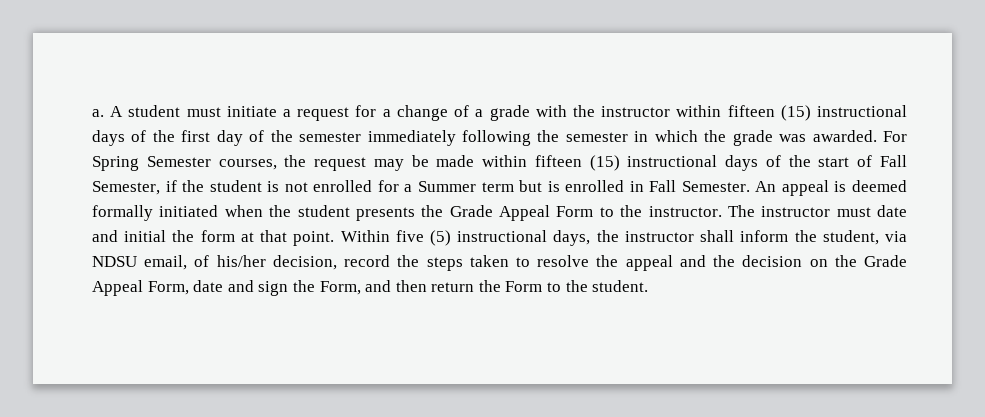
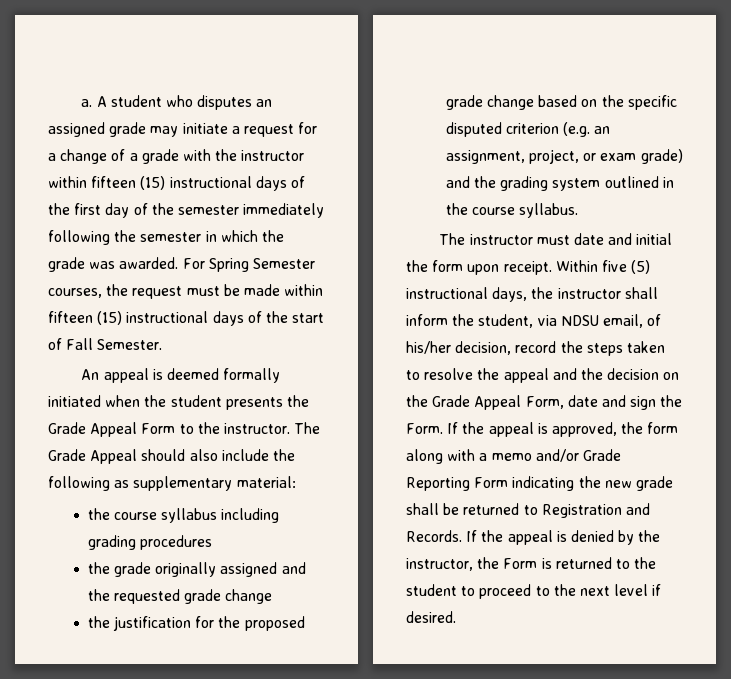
- A student must initiate a request for a change of a grade with the instructor within fifteen (15) instructional days of the first day of the semester immediately following the semester in which the grade was awarded.
+ A student who disputes an assigned grade may initiate a request for a change of a grade with the instructor within fifteen (15) instructional days of the first day of the semester immediately following the semester in which the grade was awarded.
- For Spring Semester courses, the request may be made within fifteen (15) instructional days of the start of Fall Semester, if the student is not enrolled for a Summer term but is enrolled in Fall Semester. An appeal is deemed formally initiated when the student presents the Grade Appeal Form to the instructor.
+ For Spring Semester courses, the request must be made within fifteen (15) instructional days of the start of Fall Semester.
+ An appeal is deemed formally initiated when the student presents the Grade Appeal Form to the instructor.
- The instructor must date and initial the form at that point.
+ The Grade Appeal should also include the following as supplementary material:
+ the course syllabus including grading procedures
+ the grade originally assigned and the requested grade change
+ the justification for the proposed grade change based on the specific disputed criterion (e.g. an assignment, project, or exam grade) and the grading system outlined in the course syllabus.
+ The instructor must date and initial the form upon receipt.
- Within five (5) instructional days, the instructor shall inform the student, via NDSU email, of his/her decision, record the steps taken to resolve the appeal and the decision on the Grade Appeal Form, date and sign the Form, and then return the Form to the student.
+ Within five (5) instructional days, the instructor shall inform the student, via NDSU email, of his/her decision, record the steps taken to resolve the appeal and the decision on the Grade Appeal Form, date and sign the Form. If the appeal is approved, the form along with a memo and/or Grade Reporting Form indicating the new grade shall be returned to Registration and Records. If the appeal is denied by the instructor, the Form is returned to the student to proceed to the next level if desired.

